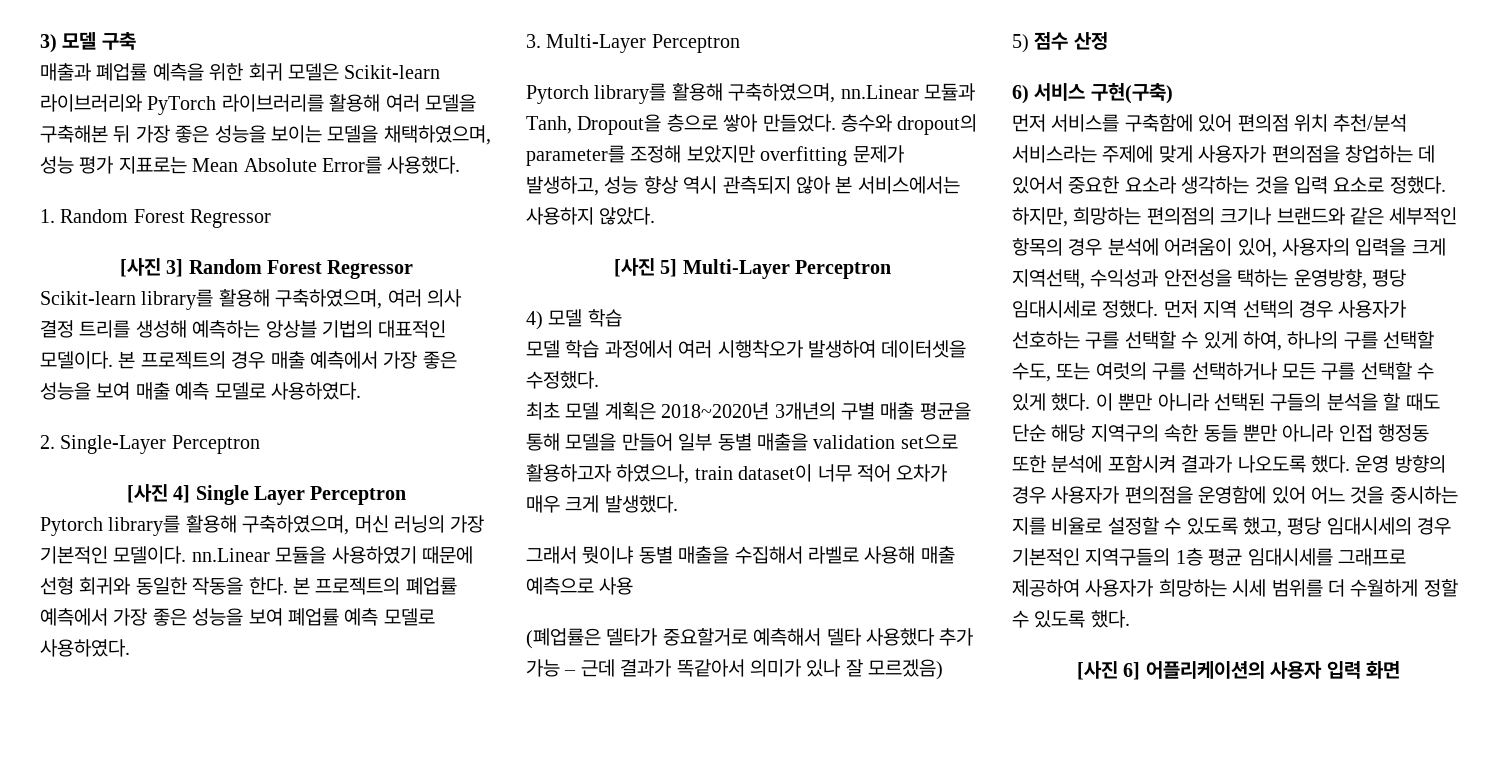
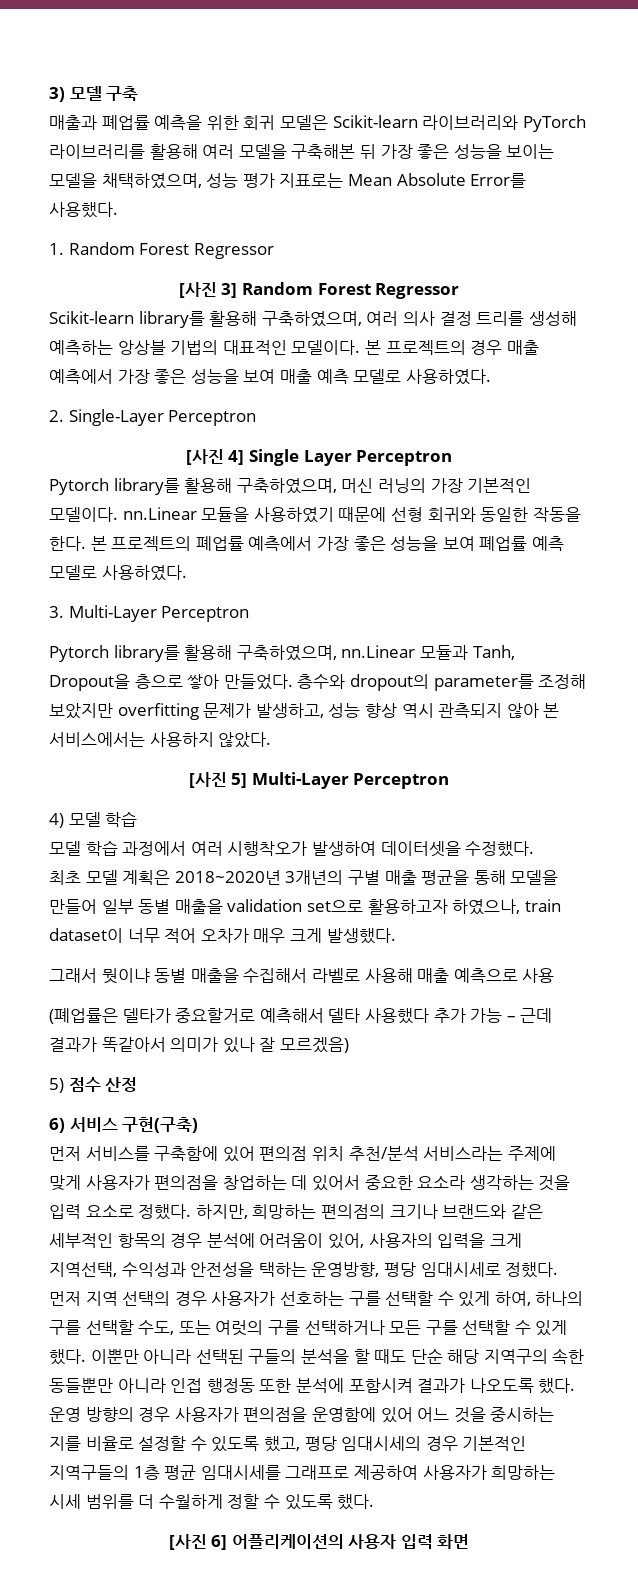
- 이 뿐만 아니라 선택된 구들의 분석을 할 때도 단순 해당 지역구의 속한 동들 뿐만 아니라 인접 행정동 또한 분석에 포함시켜 결과가 나오도록 했다.
+ 이뿐만 아니라 선택된 구들의 분석을 할 때도 단순 해당 지역구의 속한 동들뿐만 아니라 인접 행정동 또한 분석에 포함시켜 결과가 나오도록 했다.

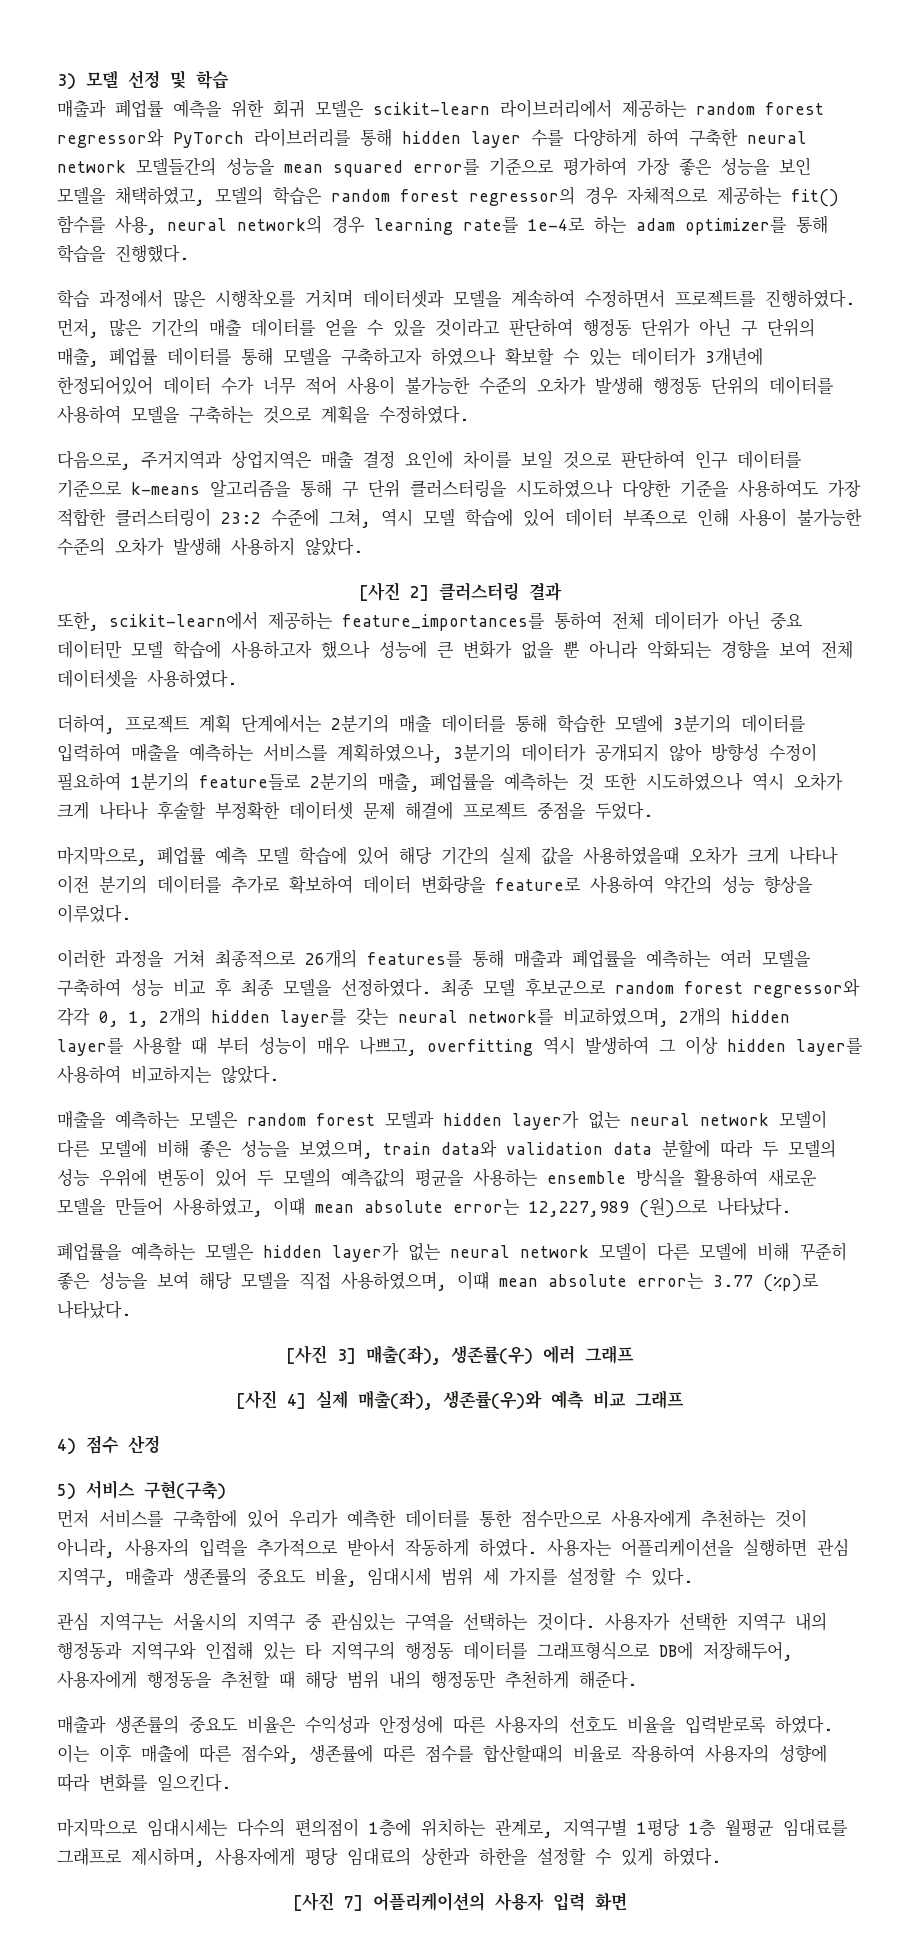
- 3) 모델 구축
+ 3) 모델 선정 및 학습
- 매출과 폐업률 예측을 위한 회귀 모델은 Scikit-learn 라이브러리와 PyTorch 라이브러리를 활용해 여러 모델을 구축해본 뒤 가장 좋은 성능을 보이는 모델을 채택하였으며, 성능 평가 지표로는 Mean Absolute Error를 사용했다.
- 1. Random Forest Regressor
- [사진 3] Random Forest Regressor
- Scikit-learn library를 활용해 구축하였으며, 여러 의사 결정 트리를 생성해 예측하는 앙상블 기법의 대표적인 모델이다. 본 프로젝트의 경우 매출 예측에서 가장 좋은 성능을 보여 매출 예측 모델로 사용하였다.
- 2. Single-Layer Perceptron
- [사진 4] Single Layer Perceptron
- Pytorch library를 활용해 구축하였으며, 머신 러닝의 가장 기본적인 모델이다. nn.Linear 모듈을 사용하였기 때문에 선형 회귀와 동일한 작동을 한다. 본 프로젝트의 폐업률 예측에서 가장 좋은 성능을 보여 폐업률 예측 모델로 사용하였다.
- 3. Multi-Layer Perceptron
- Pytorch library를 활용해 구축하였으며, nn.Linear 모듈과 Tanh, Dropout을 층으로 쌓아 만들었다. 층수와 dropout의 parameter를 조정해 보았지만 overfitting 문제가 발생하고, 성능 향상 역시 관측되지 않아 본 서비스에서는 사용하지 않았다.
- [사진 5] Multi-Layer Perceptron
- 4) 모델 학습
- 모델 학습 과정에서 여러 시행착오가 발생하여 데이터셋을 수정했다.
- 최초 모델 계획은 2018~2020년 3개년의 구별 매출 평균을 통해 모델을 만들어 일부 동별 매출을 validation set으로 활용하고자 하였으나, train dataset이 너무 적어 오차가 매우 크게 발생했다.
- 그래서 뭣이냐 동별 매출을 수집해서 라벨로 사용해 매출 예측으로 사용
- (폐업률은 델타가 중요할거로 예측해서 델타 사용했다 추가 가능 – 근데 결과가 똑같아서 의미가 있나 잘 모르겠음)
- 5) 점수 산정
+ 매출과 폐업률 예측을 위한 회귀 모델은 scikit-learn 라이브러리에서 제공하는 random forest regressor와 PyTorch 라이브러리를 통해 hidden layer 수를 다양하게 하여 구축한 neural network 모델들간의 성능을 mean squared error를 기준으로 평가하여 가장 좋은 성능을 보인 모델을 채택하였고, 모델의 학습은 random forest regressor의 경우 자체적으로 제공하는 fit() 함수를 사용, neural network의 경우 learning rate를 1e-4로 하는 adam optimizer를 통해 학습을 진행했다.
+ 학습 과정에서 많은 시행착오를 거치며 데이터셋과 모델을 계속하여 수정하면서 프로젝트를 진행하였다. 먼저, 많은 기간의 매출 데이터를 얻을 수 있을 것이라고 판단하여 행정동 단위가 아닌 구 단위의 매출, 폐업률 데이터를 통해 모델을 구축하고자 하였으나 확보할 수 있는 데이터가 3개년에 한정되어있어 데이터 수가 너무 적어 사용이 불가능한 수준의 오차가 발생해 행정동 단위의 데이터를 사용하여 모델을 구축하는 것으로 계획을 수정하였다.
+ 다음으로, 주거지역과 상업지역은 매출 결정 요인에 차이를 보일 것으로 판단하여 인구 데이터를 기준으로 k-means 알고리즘을 통해 구 단위 클러스터링을 시도하였으나 다양한 기준을 사용하여도 가장 적합한 클러스터링이 23:2 수준에 그쳐, 역시 모델 학습에 있어 데이터 부족으로 인해 사용이 불가능한 수준의 오차가 발생해 사용하지 않았다.
+ [사진 2] 클러스터링 결과
+ 또한, scikit-learn에서 제공하는 feature_importances를 통하여 전체 데이터가 아닌 중요 데이터만 모델 학습에 사용하고자 했으나 성능에 큰 변화가 없을 뿐 아니라 악화되는 경향을 보여 전체 데이터셋을 사용하였다.
+ 더하여, 프로젝트 계획 단계에서는 2분기의 매출 데이터를 통해 학습한 모델에 3분기의 데이터를 입력하여 매출을 예측하는 서비스를 계획하였으나, 3분기의 데이터가 공개되지 않아 방향성 수정이 필요하여 1분기의 feature들로 2분기의 매출, 폐업률을 예측하는 것 또한 시도하였으나 역시 오차가 크게 나타나 후술할 부정확한 데이터셋 문제 해결에 프로젝트 중점을 두었다.
+ 마지막으로, 폐업률 예측 모델 학습에 있어 해당 기간의 실제 값을 사용하였을때 오차가 크게 나타나 이전 분기의 데이터를 추가로 확보하여 데이터 변화량을 feature로 사용하여 약간의 성능 향상을 이루었다.
+ 이러한 과정을 거쳐 최종적으로 26개의 features를 통해 매출과 폐업률을 예측하는 여러 모델을 구축하여 성능 비교 후 최종 모델을 선정하였다. 최종 모델 후보군으로 random forest regressor와 각각 0, 1, 2개의 hidden layer를 갖는 neural network를 비교하였으며, 2개의 hidden layer를 사용할 때 부터 성능이 매우 나쁘고, overfitting 역시 발생하여 그 이상 hidden layer를 사용하여 비교하지는 않았다.
+ 매출을 예측하는 모델은 random forest 모델과 hidden layer가 없는 neural network 모델이 다른 모델에 비해 좋은 성능을 보였으며, train data와 validation data 분할에 따라 두 모델의 성능 우위에 변동이 있어 두 모델의 예측값의 평균을 사용하는 ensemble 방식을 활용하여 새로운 모델을 만들어 사용하였고, 이떄 mean absolute error는 12,227,989 (원)으로 나타났다.
+ 폐업률을 예측하는 모델은 hidden layer가 없는 neural network 모델이 다른 모델에 비해 꾸준히 좋은 성능을 보여 해당 모델을 직접 사용하였으며, 이떄 mean absolute error는 3.77 (%p)로 나타났다.
+ [사진 3] 매출(좌), 생존률(우) 에러 그래프
+ [사진 4] 실제 매출(좌), 생존률(우)와 예측 비교 그래프
+ 4) 점수 산정
- 6) 서비스 구현(구축)
+ 5) 서비스 구현(구축)
- 먼저 서비스를 구축함에 있어 편의점 위치 추천/분석 서비스라는 주제에 맞게 사용자가 편의점을 창업하는 데 있어서 중요한 요소라 생각하는 것을 입력 요소로 정했다. 하지만, 희망하는 편의점의 크기나 브랜드와 같은 세부적인 항목의 경우 분석에 어려움이 있어, 사용자의 입력을 크게 지역선택, 수익성과 안전성을 택하는 운영방향, 평당 임대시세로 정했다. 먼저 지역 선택의 경우 사용자가 선호하는 구를 선택할 수 있게 하여, 하나의 구를 선택할 수도, 또는 여럿의 구를 선택하거나 모든 구를 선택할 수 있게 했다. 이뿐만 아니라 선택된 구들의 분석을 할 때도 단순 해당 지역구의 속한 동들뿐만 아니라 인접 행정동 또한 분석에 포함시켜 결과가 나오도록 했다. 운영 방향의 경우 사용자가 편의점을 운영함에 있어 어느 것을 중시하는 지를 비율로 설정할 수 있도록 했고, 평당 임대시세의 경우 기본적인 지역구들의 1층 평균 임대시세를 그래프로 제공하여 사용자가 희망하는 시세 범위를 더 수월하게 정할 수 있도록 했다.
- [사진 6] 어플리케이션의 사용자 입력 화면
+ 먼저 서비스를 구축함에 있어 우리가 예측한 데이터를 통한 점수만으로 사용자에게 추천하는 것이 아니라, 사용자의 입력을 추가적으로 받아서 작동하게 하였다. 사용자는 어플리케이션을 실행하면 관심 지역구, 매출과 생존률의 중요도 비율, 임대시세 범위 세 가지를 설정할 수 있다.
+ 관심 지역구는 서울시의 지역구 중 관심있는 구역을 선택하는 것이다. 사용자가 선택한 지역구 내의 행정동과 지역구와 인접해 있는 타 지역구의 행정동 데이터를 그래프형식으로 DB에 저장해두어, 사용자에게 행정동을 추천할 때 해당 범위 내의 행정동만 추천하게 해준다.
+ 매출과 생존률의 중요도 비율은 수익성과 안정성에 따른 사용자의 선호도 비율을 입력받로록 하였다. 이는 이후 매출에 따른 점수와, 생존률에 따른 점수를 합산할때의 비율로 작용하여 사용자의 성향에 따라 변화를 일으킨다.
+ 마지막으로 임대시세는 다수의 편의점이 1층에 위치하는 관계로, 지역구별 1평당 1층 월평균 임대료를 그래프로 제시하며, 사용자에게 평당 임대료의 상한과 하한을 설정할 수 있게 하였다.
+ [사진 7] 어플리케이션의 사용자 입력 화면

